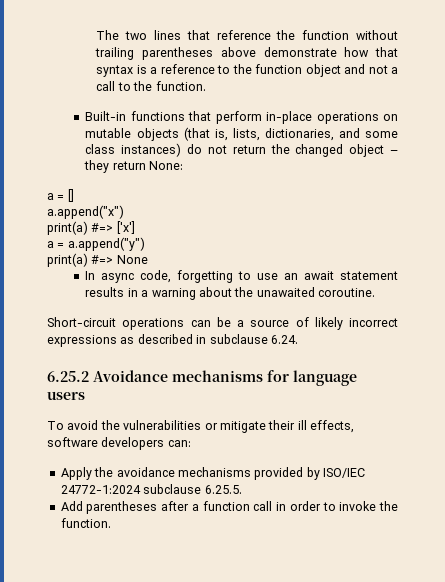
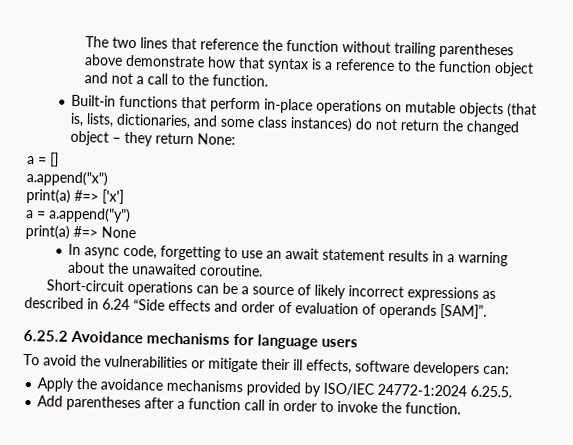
- Short-circuit operations can be a source of likely incorrect expressions as described in subclause 6.24.
+ Short-circuit operations can be a source of likely incorrect expressions as described in 6.24 “Side effects and order of evaluation of operands [SAM]”.
- Apply the avoidance mechanisms provided by ISO/IEC 24772-1:2024 subclause 6.25.5.
+ Apply the avoidance mechanisms provided by ISO/IEC 24772-1:2024 6.25.5.

